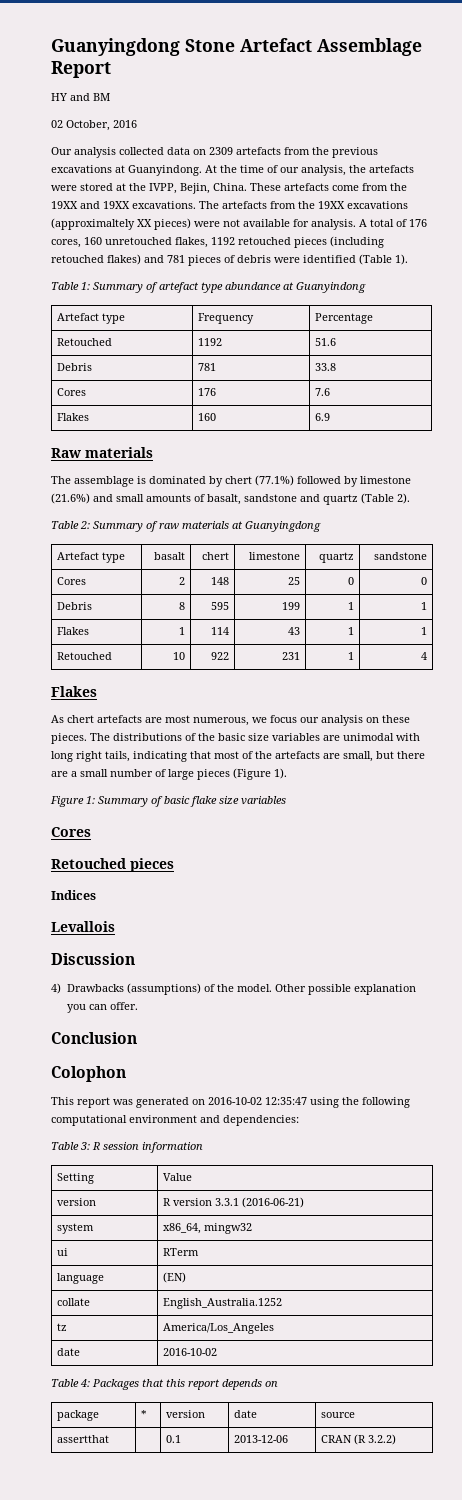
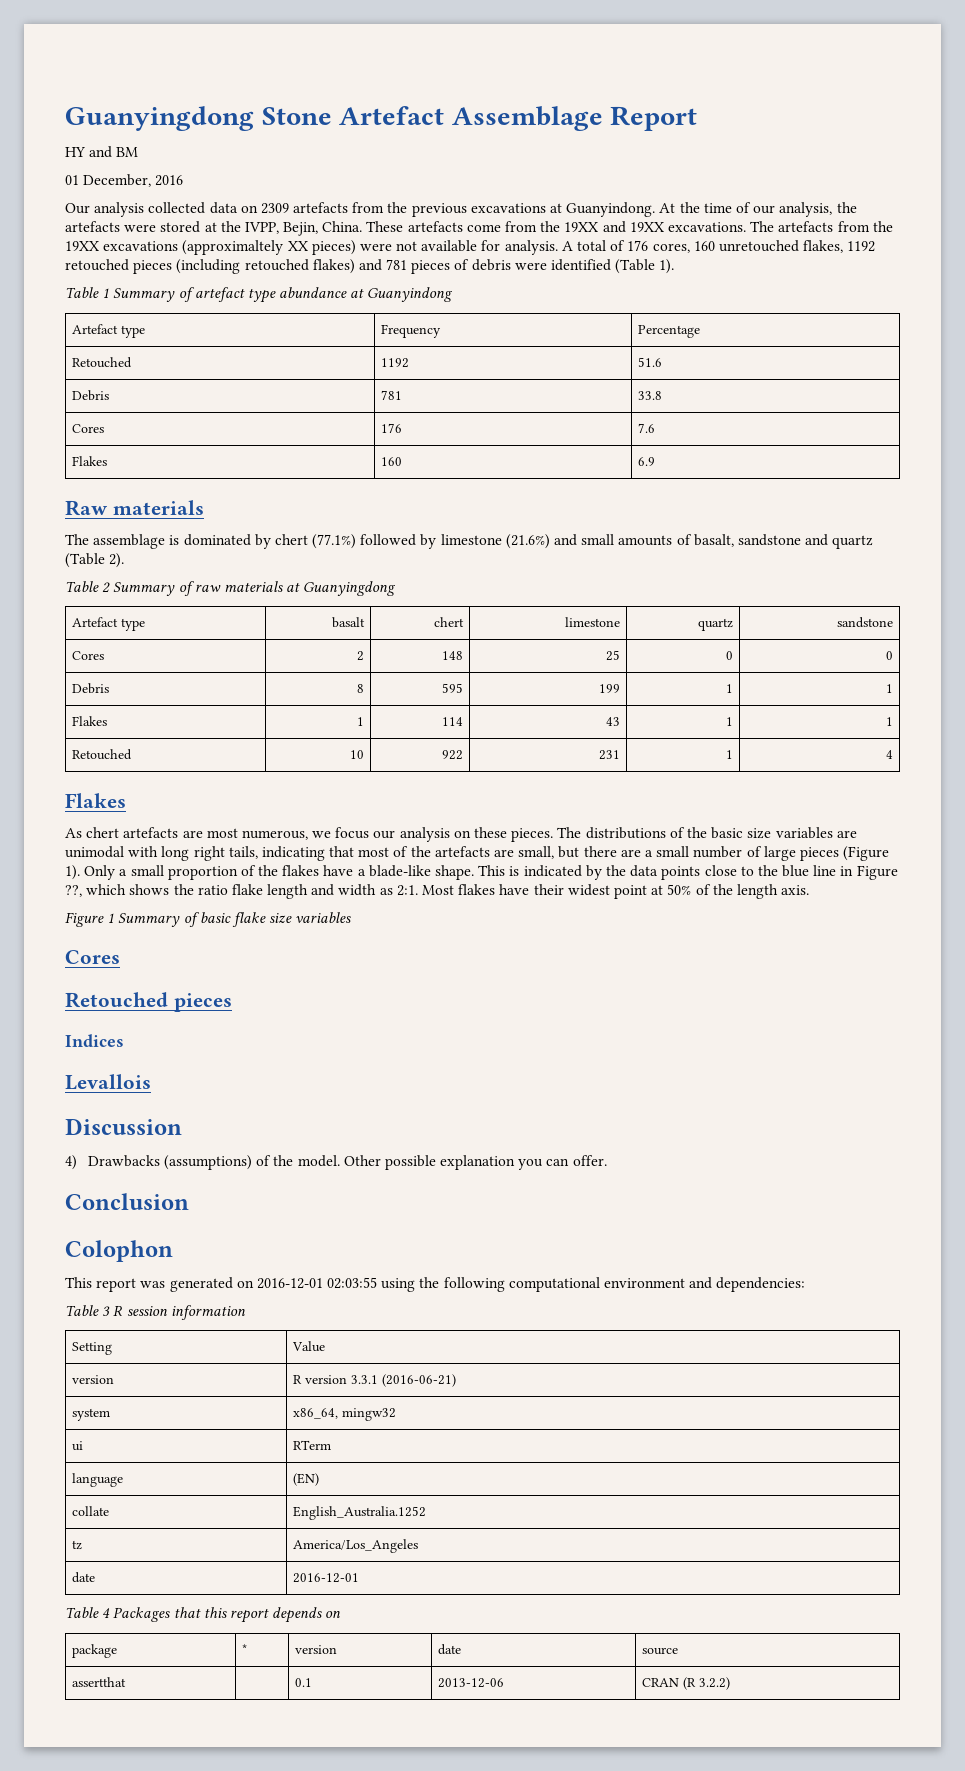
- 02 October, 2016
+ 01 December, 2016
- Table 1: Summary of artefact type abundance at Guanyindong
+ Table 1 Summary of artefact type abundance at Guanyindong
- Table 2: Summary of raw materials at Guanyingdong
+ Table 2 Summary of raw materials at Guanyingdong
- The distributions of the basic size variables are unimodal with long right tails, indicating that most of the artefacts are small, but there are a small number of large pieces (Figure 1).
- Figure 1: Summary of basic flake size variables
+ The distributions of the basic size variables are unimodal with long right tails, indicating that most of the artefacts are small, but there are a small number of large pieces (Figure 1). Only a small proportion of the flakes have a blade-like shape. This is indicated by the data points close to the blue line in Figure ??, which shows the ratio flake length and width as 2:1. Most flakes have their widest point at 50% of the length axis.
+ Figure 1 Summary of basic flake size variables
- This report was generated on 2016-10-02 12:35:47 using the following computational environment and dependencies:
+ This report was generated on 2016-12-01 02:03:55 using the following computational environment and dependencies:
- Table 3: R session information
+ Table 3 R session information
- date | 2016-10-02
- Table 4: Packages that this report depends on
+ date | 2016-12-01
+ Table 4 Packages that this report depends on

